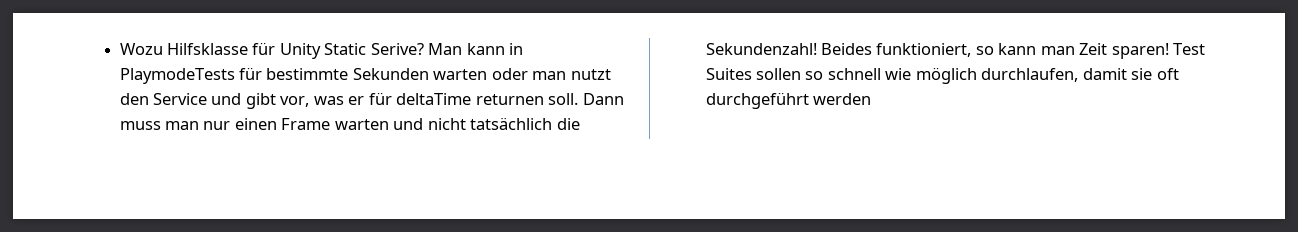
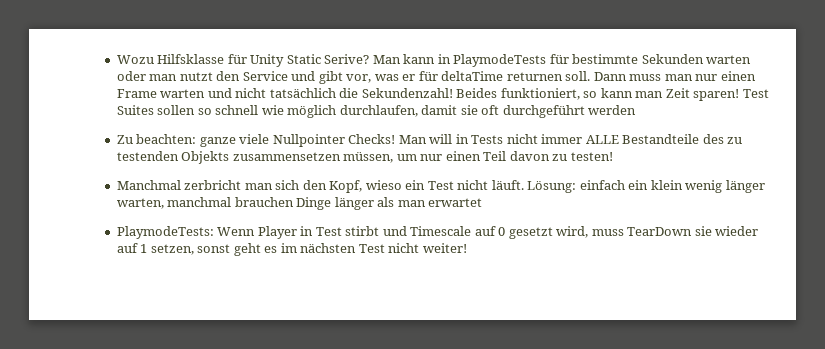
+ Zu beachten: ganze viele Nullpointer Checks! Man will in Tests nicht immer ALLE Bestandteile des zu testenden Objekts zusammensetzen müssen, um nur einen Teil davon zu testen!
+ Manchmal zerbricht man sich den Kopf, wieso ein Test nicht läuft. Lösung: einfach ein klein wenig länger warten, manchmal brauchen Dinge länger als man erwartet
+ PlaymodeTests: Wenn Player in Test stirbt und Timescale auf 0 gesetzt wird, muss TearDown sie wieder auf 1 setzen, sonst geht es im nächsten Test nicht weiter!

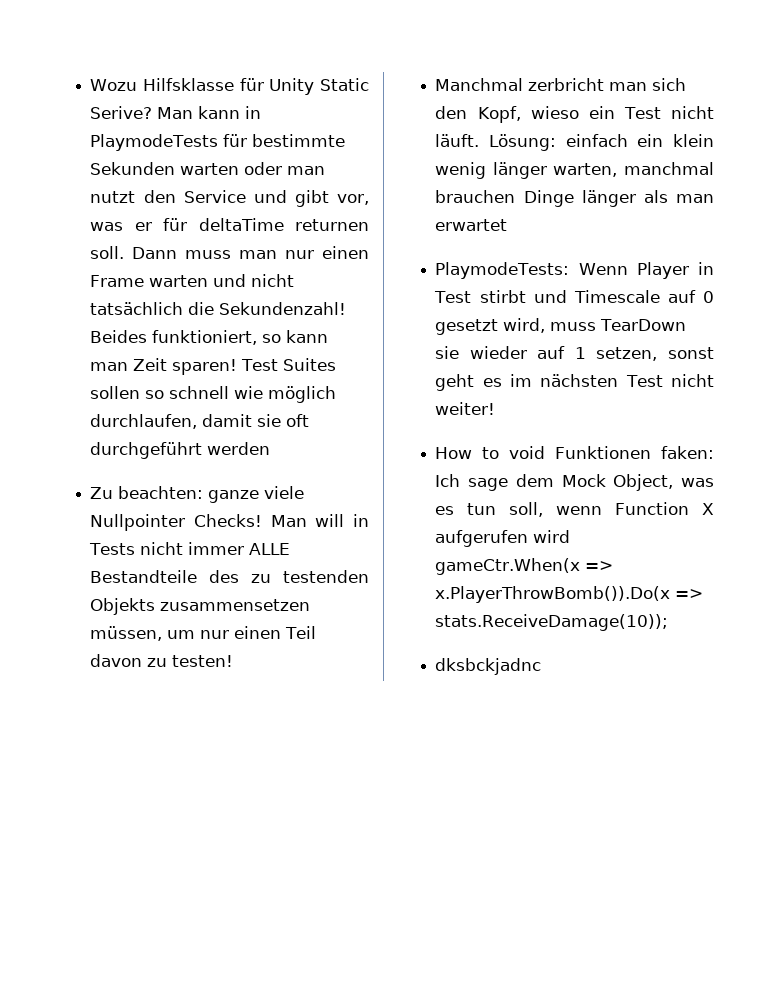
+ How to void Funktionen faken: Ich sage dem Mock Object, was es tun soll, wenn Function X aufgerufen wird gameCtr.When(x => x.PlayerThrowBomb()).Do(x => stats.ReceiveDamage(10));
+ dksbckjadnc

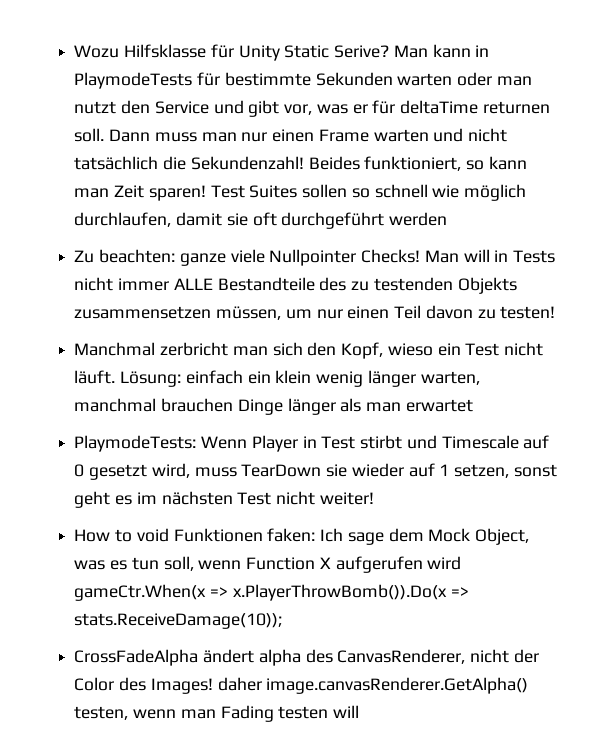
- dksbckjadnc
+ CrossFadeAlpha ändert alpha des CanvasRenderer, nicht der Color des Images! daher image.canvasRenderer.GetAlpha() testen, wenn man Fading testen will

